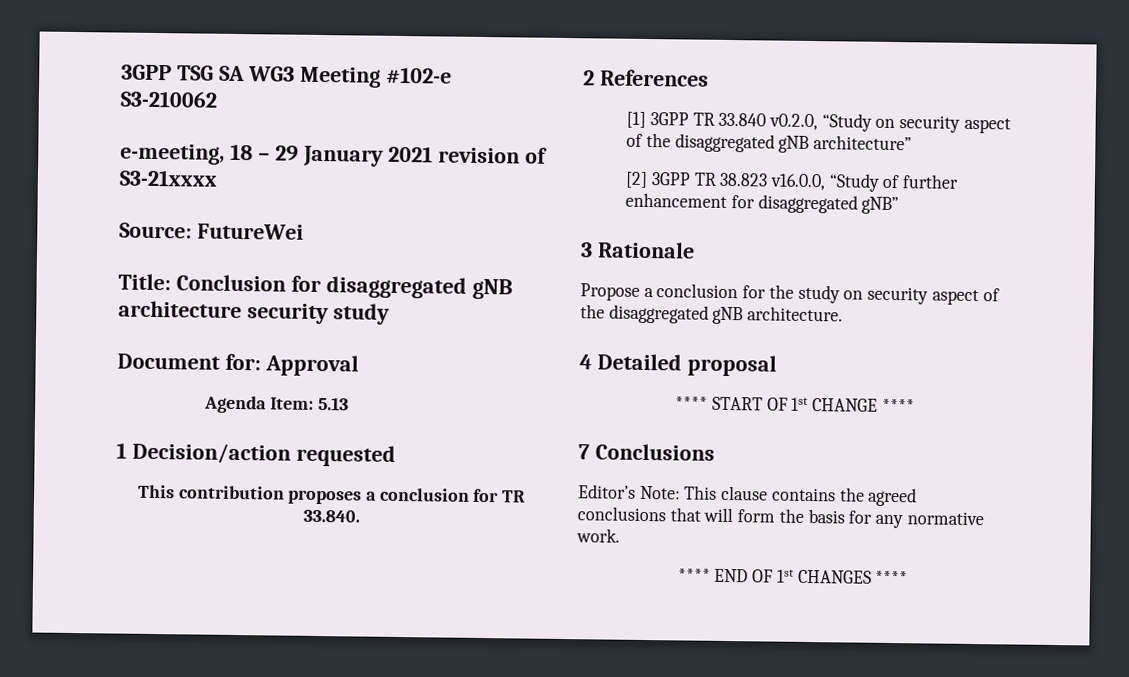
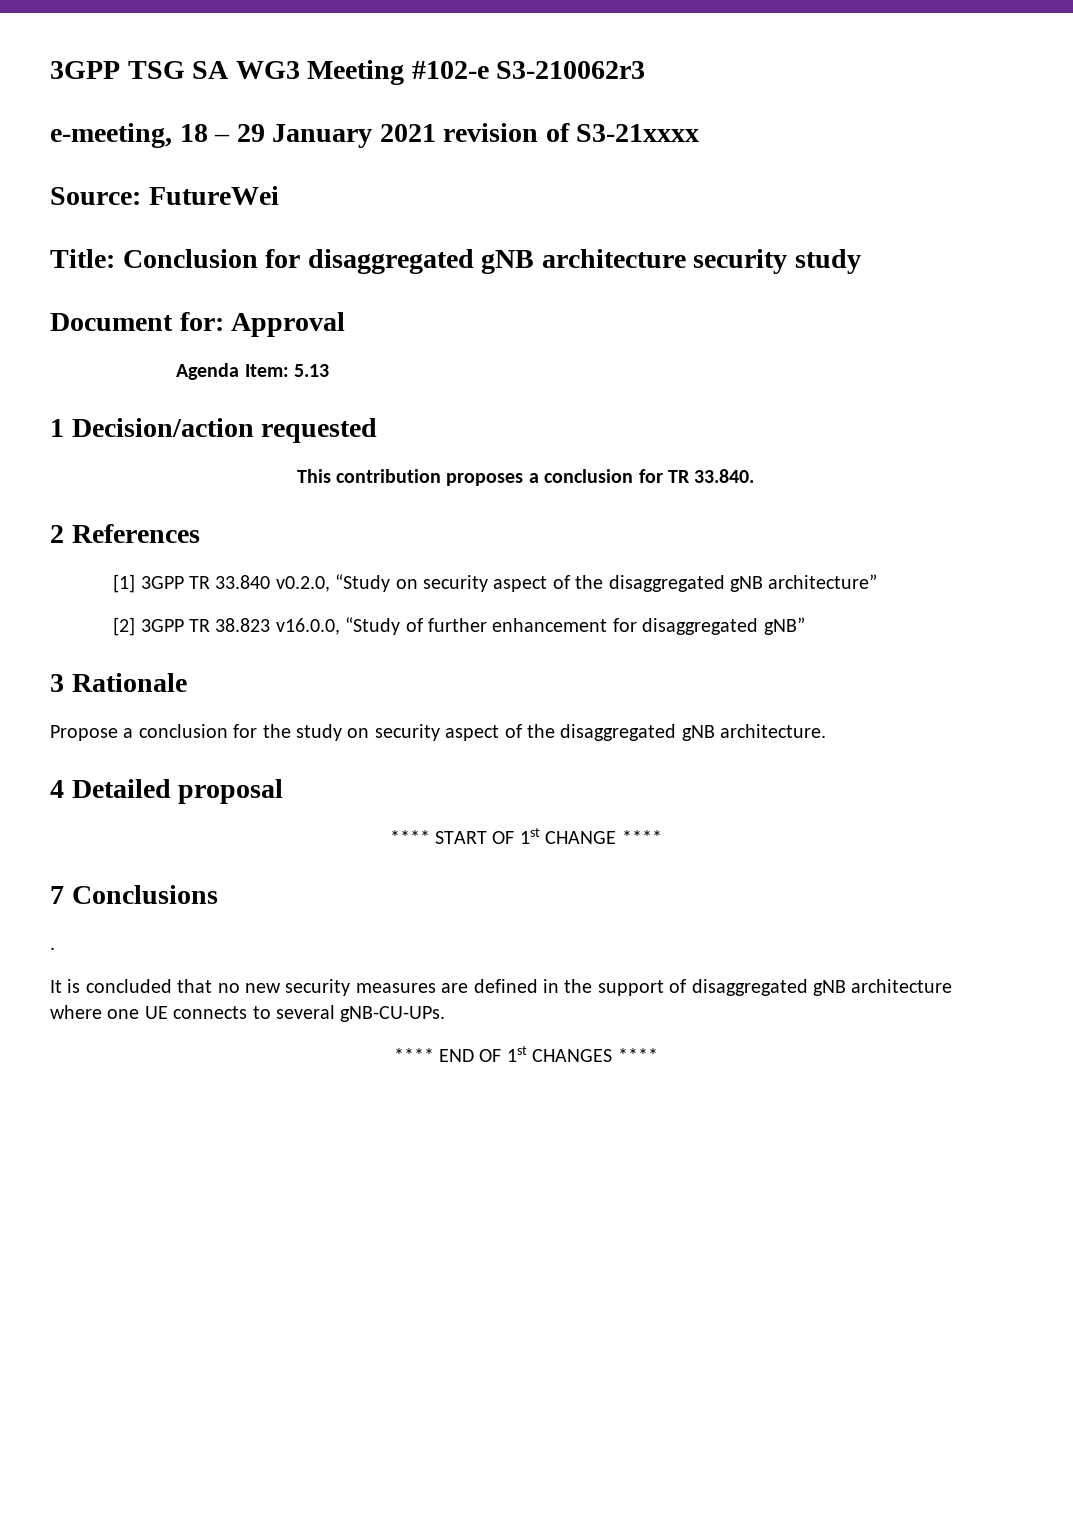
- 3GPP TSG SA WG3 Meeting #102-e S3-210062
+ 3GPP TSG SA WG3 Meeting #102-e S3-210062r3
- Editor’s Note: This clause contains the agreed conclusions that will form the basis for any normative work.
+ .
+ It is concluded that no new security measures are defined in the support of disaggregated gNB architecture where one UE connects to several gNB-CU-UPs.

